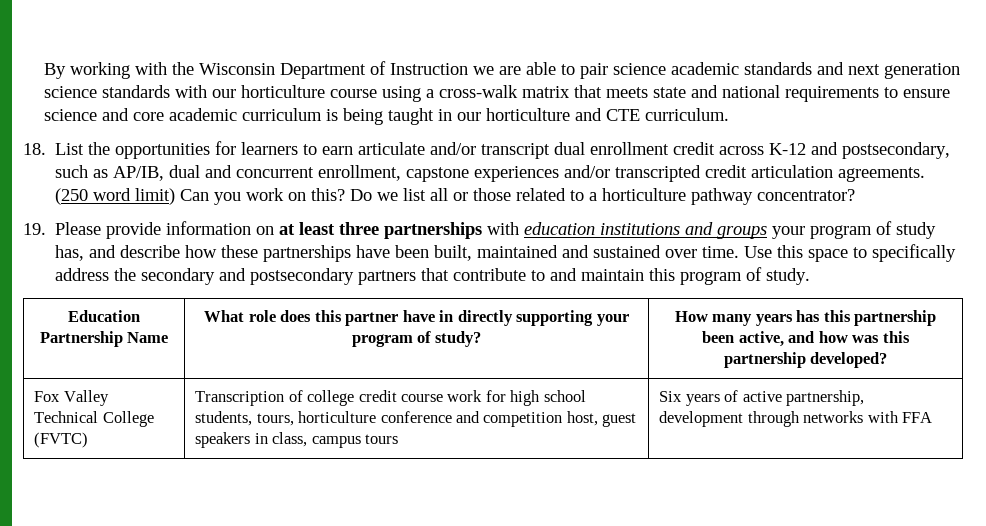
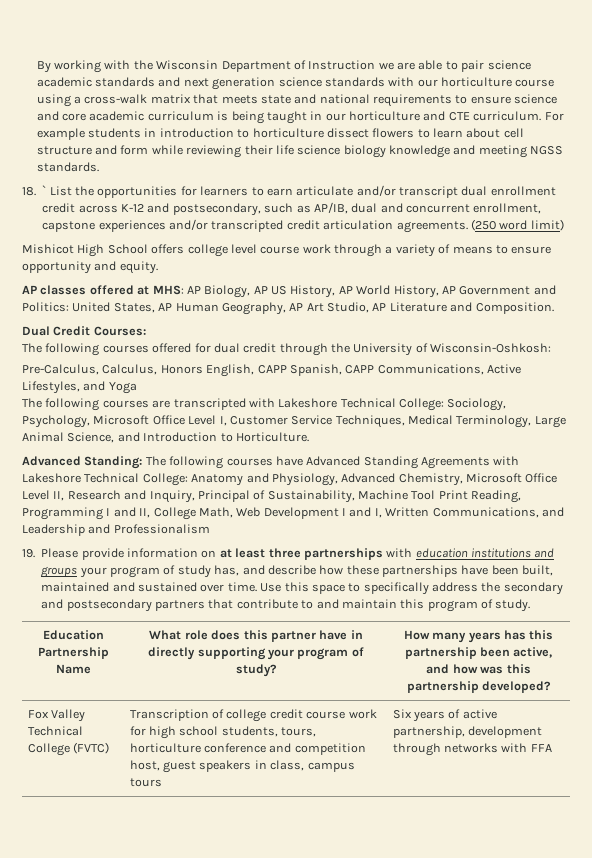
+ For example students in introduction to horticulture dissect flowers to learn about cell structure and form while reviewing their life science biology knowledge and meeting NGSS standards.
- 18. List the opportunities for learners to earn articulate and/or transcript dual enrollment credit across K-12 and postsecondary, such as AP/IB, dual and concurrent enrollment, capstone experiences and/or transcripted credit articulation agreements.
+ 18. ` List the opportunities for learners to earn articulate and/or transcript dual enrollment credit across K-12 and postsecondary, such as AP/IB, dual and concurrent enrollment, capstone experiences and/or transcripted credit articulation agreements.
- (250 word limit) Can you work on this? Do we list all or those related to a horticulture pathway concentrator?
+ (250 word limit)
+ Mishicot High School offers college level course work through a variety of means to ensure opportunity and equity.
+ AP classes offered at MHS: AP Biology, AP US History, AP World History, AP Government and Politics: United States, AP Human Geography, AP Art Studio, AP Literature and Composition.
+ Dual Credit Courses:
+ The following courses offered for dual credit through the University of Wisconsin-Oshkosh:
+ Pre-Calculus, Calculus, Honors English, CAPP Spanish, CAPP Communications, Active Lifestyles, and Yoga
+ The following courses are transcripted with Lakeshore Technical College: Sociology, Psychology, Microsoft Office Level I, Customer Service Techniques, Medical Terminology, Large Animal Science, and Introduction to Horticulture.
+ Advanced Standing: The following courses have Advanced Standing Agreements with Lakeshore Technical College: Anatomy and Physiology, Advanced Chemistry, Microsoft Office Level II, Research and Inquiry, Principal of Sustainability, Machine Tool Print Reading, Programming I and II, College Math, Web Development I and I, Written Communications, and Leadership and Professionalism

